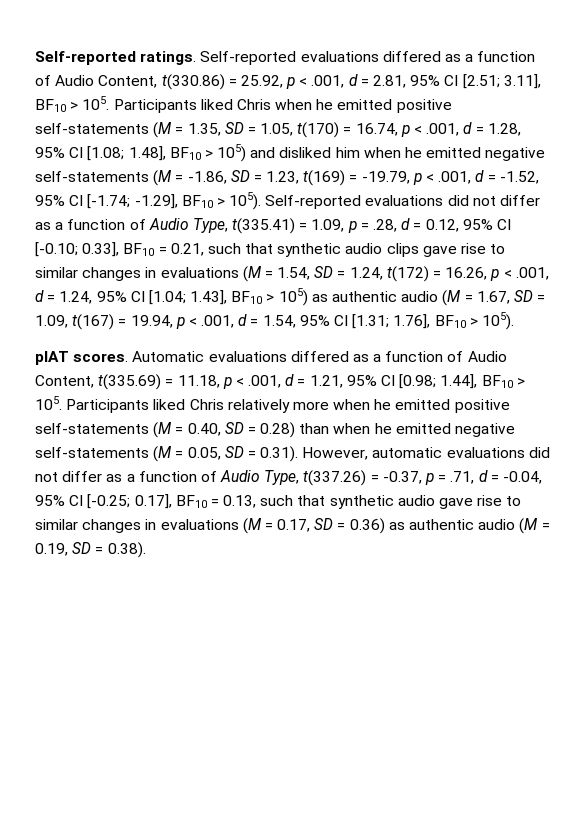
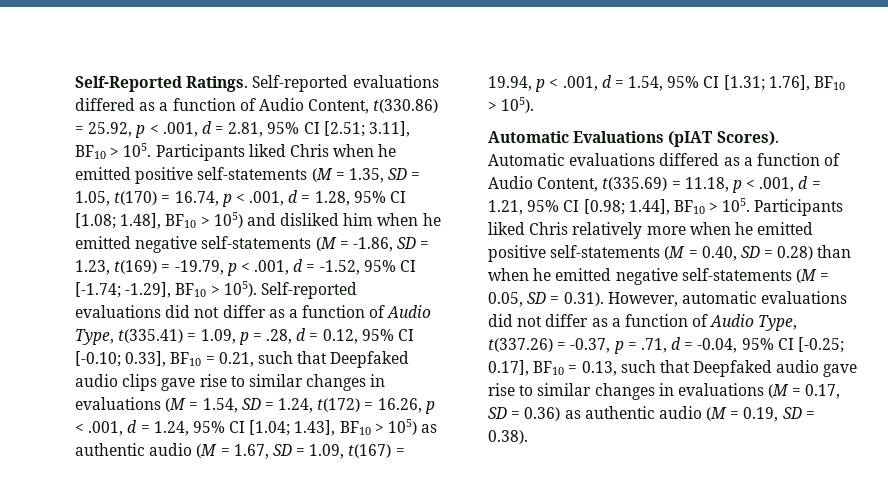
- Self-reported ratings.
+ Self-Reported Ratings.
- 0.33], BF10 = 0.21, such that synthetic audio clips gave rise to similar changes in evaluations (M = 1.54, SD = 1.24, t(172) = 16.26, p < .001, d = 1.24, 95% CI [1.04;
+ 0.33], BF10 = 0.21, such that Deepfaked audio clips gave rise to similar changes in evaluations (M = 1.54, SD = 1.24, t(172) = 16.26, p < .001, d = 1.24, 95% CI [1.04;
- pIAT scores.
+ Automatic Evaluations (pIAT Scores).
- 0.17], BF10 = 0.13, such that synthetic audio gave rise to similar changes in evaluations (M = 0.17, SD = 0.36) as authentic audio (M = 0.19, SD = 0.38).
+ 0.17], BF10 = 0.13, such that Deepfaked audio gave rise to similar changes in evaluations (M = 0.17, SD = 0.36) as authentic audio (M = 0.19, SD = 0.38).

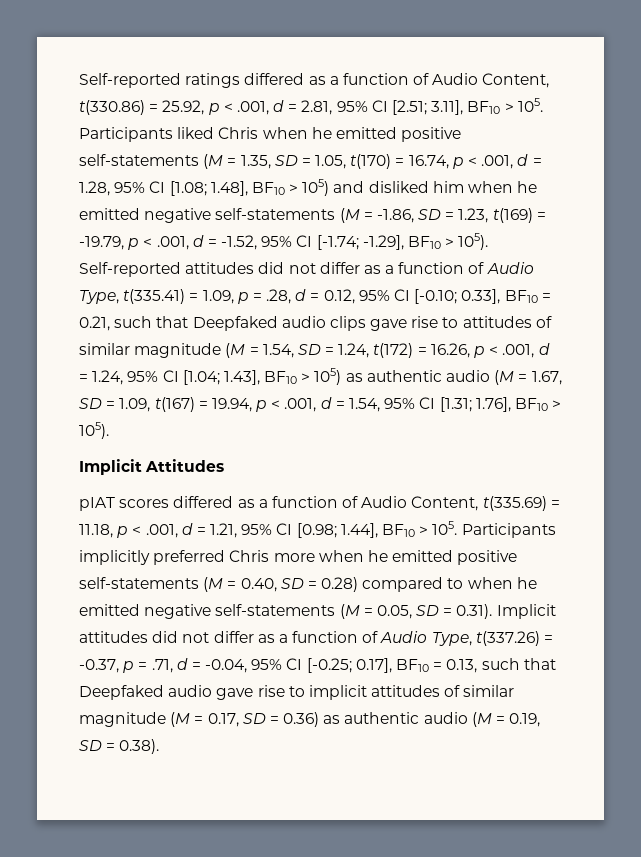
- Self-Reported Ratings. Self-reported evaluations differed as a function of Audio Content, t(330.86) = 25.92, p < .001, d = 2.81, 95% CI [2.51;
+ Self-reported ratings differed as a function of Audio Content, t(330.86) = 25.92, p < .001, d = 2.81, 95% CI [2.51;
- Self-reported evaluations did not differ as a function of Audio Type, t(335.41) = 1.09, p = .28, d = 0.12, 95% CI [-0.10;
+ Self-reported attitudes did not differ as a function of Audio Type, t(335.41) = 1.09, p = .28, d = 0.12, 95% CI [-0.10;
- 0.33], BF10 = 0.21, such that Deepfaked audio clips gave rise to similar changes in evaluations (M = 1.54, SD = 1.24, t(172) = 16.26, p < .001, d = 1.24, 95% CI [1.04;
+ 0.33], BF10 = 0.21, such that Deepfaked audio clips gave rise to attitudes of similar magnitude (M = 1.54, SD = 1.24, t(172) = 16.26, p < .001, d = 1.24, 95% CI [1.04;
- Automatic Evaluations (pIAT Scores). Automatic evaluations differed as a function of Audio Content, t(335.69) = 11.18, p < .001, d = 1.21, 95% CI [0.98;
+ Implicit Attitudes
+ pIAT scores differed as a function of Audio Content, t(335.69) = 11.18, p < .001, d = 1.21, 95% CI [0.98;
- 1.44], BF10 > 105. Participants liked Chris relatively more when he emitted positive self-statements (M = 0.40, SD = 0.28) than when he emitted negative self-statements (M = 0.05, SD = 0.31). However, automatic evaluations did not differ as a function of Audio Type, t(337.26) = -0.37, p = .71, d = -0.04, 95% CI [-0.25;
+ 1.44], BF10 > 105. Participants implicitly preferred Chris more when he emitted positive self-statements (M = 0.40, SD = 0.28) compared to when he emitted negative self-statements (M = 0.05, SD = 0.31). Implicit attitudes did not differ as a function of Audio Type, t(337.26) = -0.37, p = .71, d = -0.04, 95% CI [-0.25;
- 0.17], BF10 = 0.13, such that Deepfaked audio gave rise to similar changes in evaluations (M = 0.17, SD = 0.36) as authentic audio (M = 0.19, SD = 0.38).
+ 0.17], BF10 = 0.13, such that Deepfaked audio gave rise to implicit attitudes of similar magnitude (M = 0.17, SD = 0.36) as authentic audio (M = 0.19, SD = 0.38).

